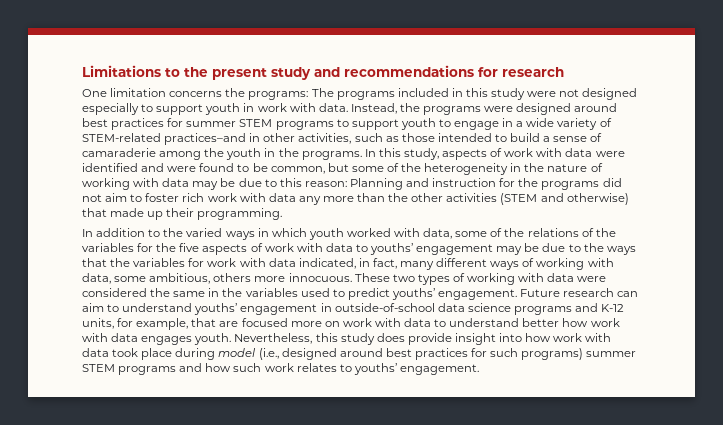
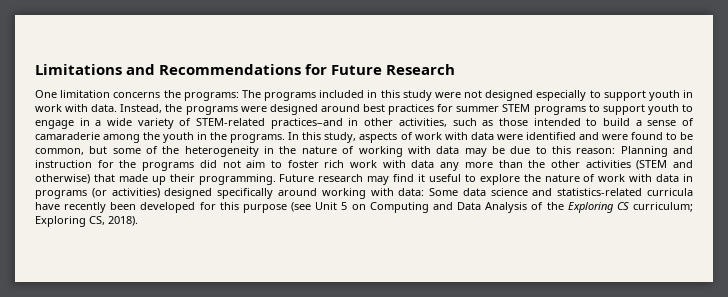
- Limitations to the present study and recommendations for research
+ Limitations and Recommendations for Future Research
- Planning and instruction for the programs did not aim to foster rich work with data any more than the other activities (STEM and otherwise) that made up their programming.
- In addition to the varied ways in which youth worked with data, some of the relations of the variables for the five aspects of work with data to youths’ engagement may be due to the ways that the variables for work with data indicated, in fact, many different ways of working with data, some ambitious, others more innocuous. These two types of working with data were considered the same in the variables used to predict youths’ engagement. Future research can aim to understand youths’ engagement in outside-of-school data science programs and K-12 units, for example, that are focused more on work with data to understand better how work with data engages youth. Nevertheless, this study does provide insight into how work with data took place during model (i.e., designed around best practices for such programs) summer STEM programs and how such work relates to youths’ engagement.
+ Planning and instruction for the programs did not aim to foster rich work with data any more than the other activities (STEM and otherwise) that made up their programming. Future research may find it useful to explore the nature of work with data in programs (or activities) designed specifically around working with data: Some data science and statistics-related curricula have recently been developed for this purpose (see Unit 5 on Computing and Data Analysis of the Exploring CS curriculum; Exploring CS, 2018).

